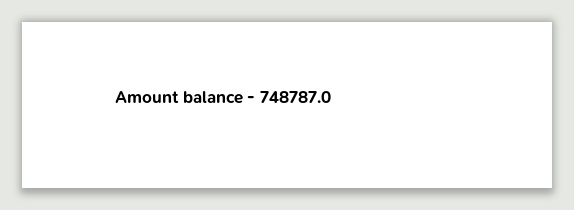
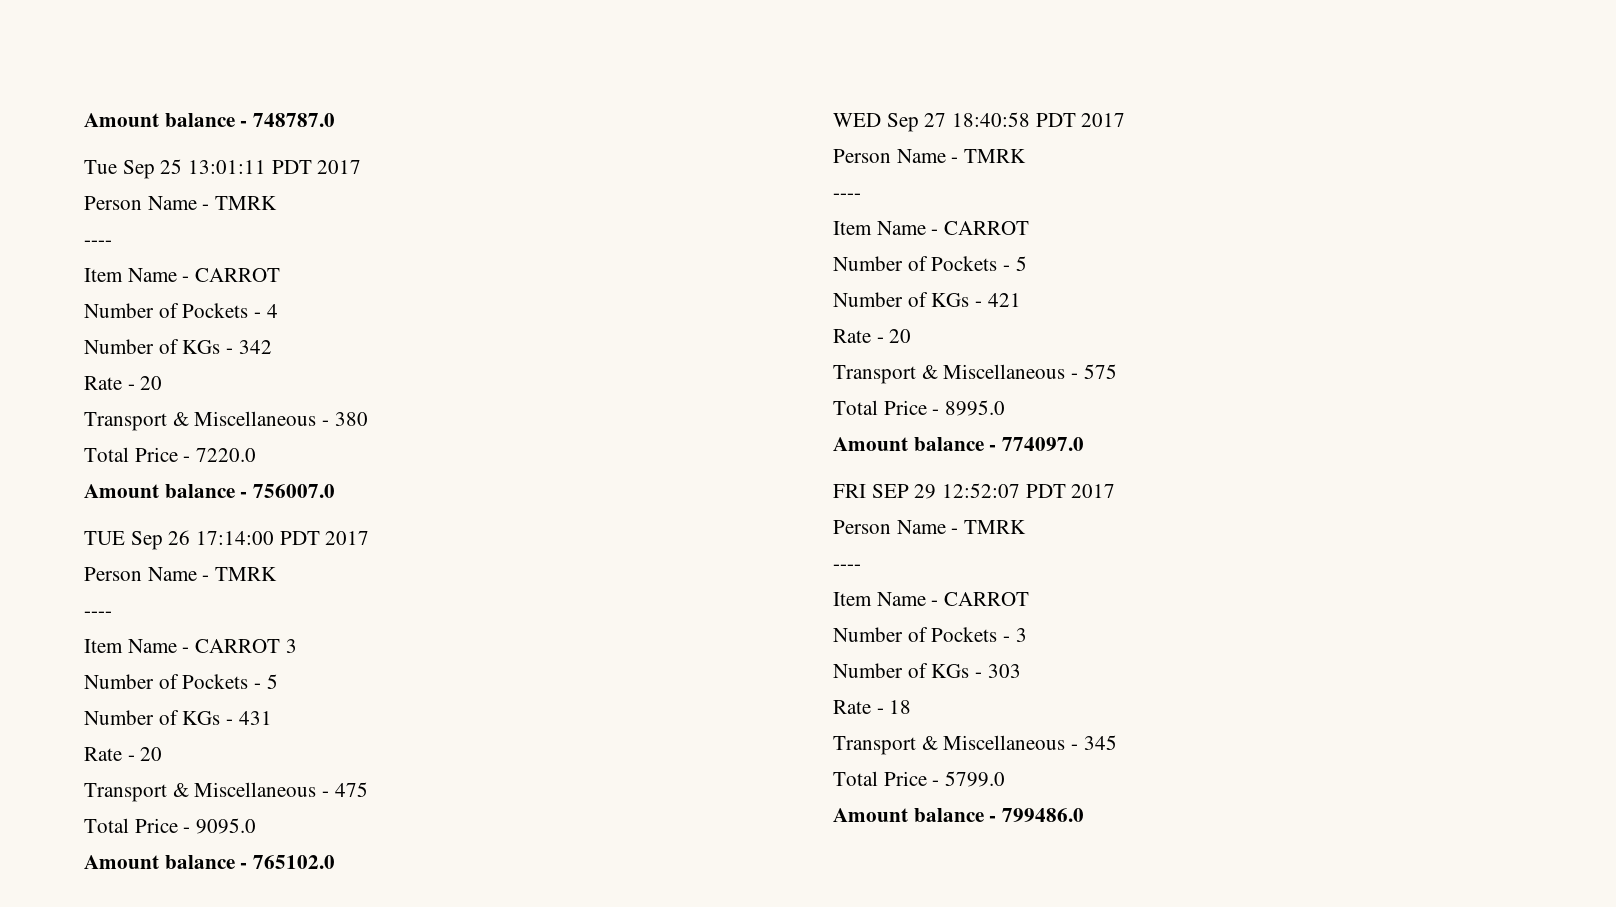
+ Tue Sep 25 13:01:11 PDT 2017
+ Person Name - TMRK
+ ----
+ Item Name - CARROT
+ Number of Pockets - 4
+ Number of KGs - 342
+ Rate - 20
+ Transport & Miscellaneous - 380
+ Total Price - 7220.0
+ Amount balance - 756007.0
+ TUE Sep 26 17:14:00 PDT 2017
+ Person Name - TMRK
+ ----
+ Item Name - CARROT 3
+ Number of Pockets - 5
+ Number of KGs - 431
+ Rate - 20
+ Transport & Miscellaneous - 475
+ Total Price - 9095.0
+ Amount balance - 765102.0
+ WED Sep 27 18:40:58 PDT 2017
+ Person Name - TMRK
+ ----
+ Item Name - CARROT
+ Number of Pockets - 5
+ Number of KGs - 421
+ Rate - 20
+ Transport & Miscellaneous - 575
+ Total Price - 8995.0
+ Amount balance - 774097.0
+ FRI SEP 29 12:52:07 PDT 2017
+ Person Name - TMRK
+ ----
+ Item Name - CARROT
+ Number of Pockets - 3
+ Number of KGs - 303
+ Rate - 18
+ Transport & Miscellaneous - 345
+ Total Price - 5799.0
+ Amount balance - 799486.0

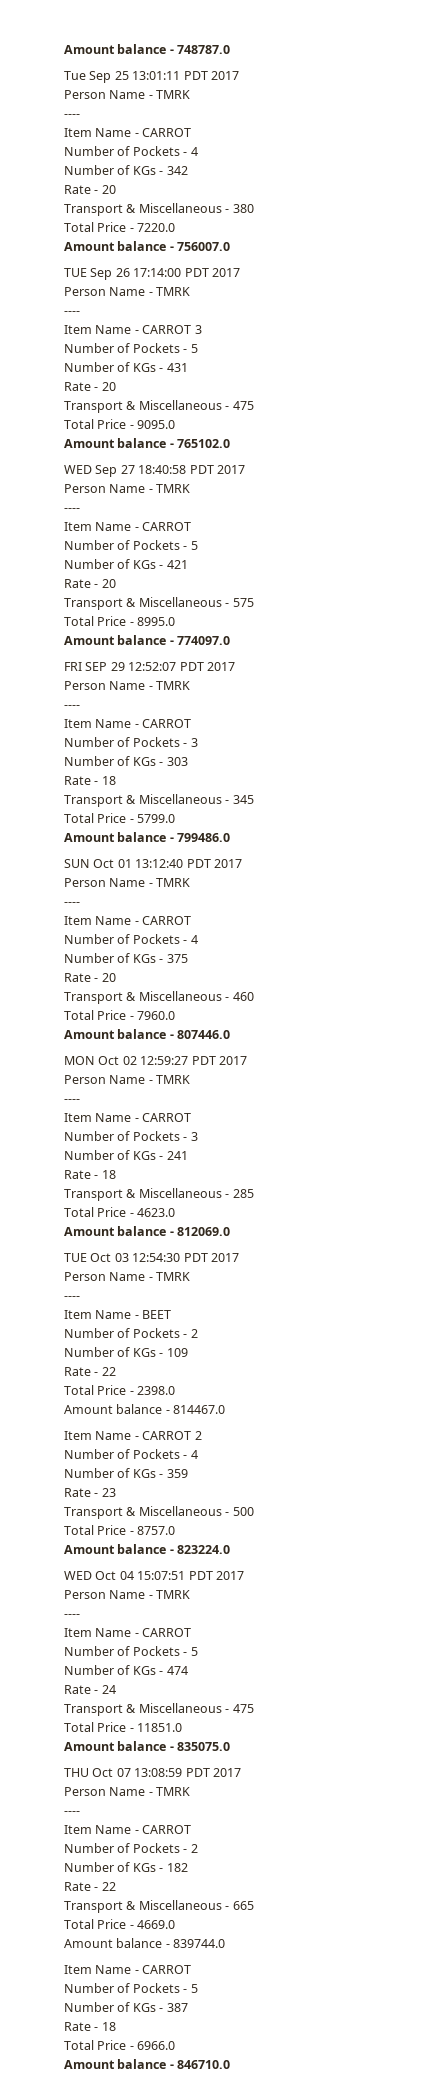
+ SUN Oct 01 13:12:40 PDT 2017
+ Person Name - TMRK
+ ----
+ Item Name - CARROT
+ Number of Pockets - 4
+ Number of KGs - 375
+ Rate - 20
+ Transport & Miscellaneous - 460
+ Total Price - 7960.0
+ Amount balance - 807446.0
+ MON Oct 02 12:59:27 PDT 2017
+ Person Name - TMRK
+ ----
+ Item Name - CARROT
+ Number of Pockets - 3
+ Number of KGs - 241
+ Rate - 18
+ Transport & Miscellaneous - 285
+ Total Price - 4623.0
+ Amount balance - 812069.0
+ TUE Oct 03 12:54:30 PDT 2017
+ Person Name - TMRK
+ ----
+ Item Name - BEET
+ Number of Pockets - 2
+ Number of KGs - 109
+ Rate - 22
+ Total Price - 2398.0
+ Amount balance - 814467.0
+ Item Name - CARROT 2
+ Number of Pockets - 4
+ Number of KGs - 359
+ Rate - 23
+ Transport & Miscellaneous - 500
+ Total Price - 8757.0
+ Amount balance - 823224.0
+ WED Oct 04 15:07:51 PDT 2017
+ Person Name - TMRK
+ ----
+ Item Name - CARROT
+ Number of Pockets - 5
+ Number of KGs - 474
+ Rate - 24
+ Transport & Miscellaneous - 475
+ Total Price - 11851.0
+ Amount balance - 835075.0
+ THU Oct 07 13:08:59 PDT 2017
+ Person Name - TMRK
+ ----
+ Item Name - CARROT
+ Number of Pockets - 2
+ Number of KGs - 182
+ Rate - 22
+ Transport & Miscellaneous - 665
+ Total Price - 4669.0
+ Amount balance - 839744.0
+ Item Name - CARROT
+ Number of Pockets - 5
+ Number of KGs - 387
+ Rate - 18
+ Total Price - 6966.0
+ Amount balance - 846710.0

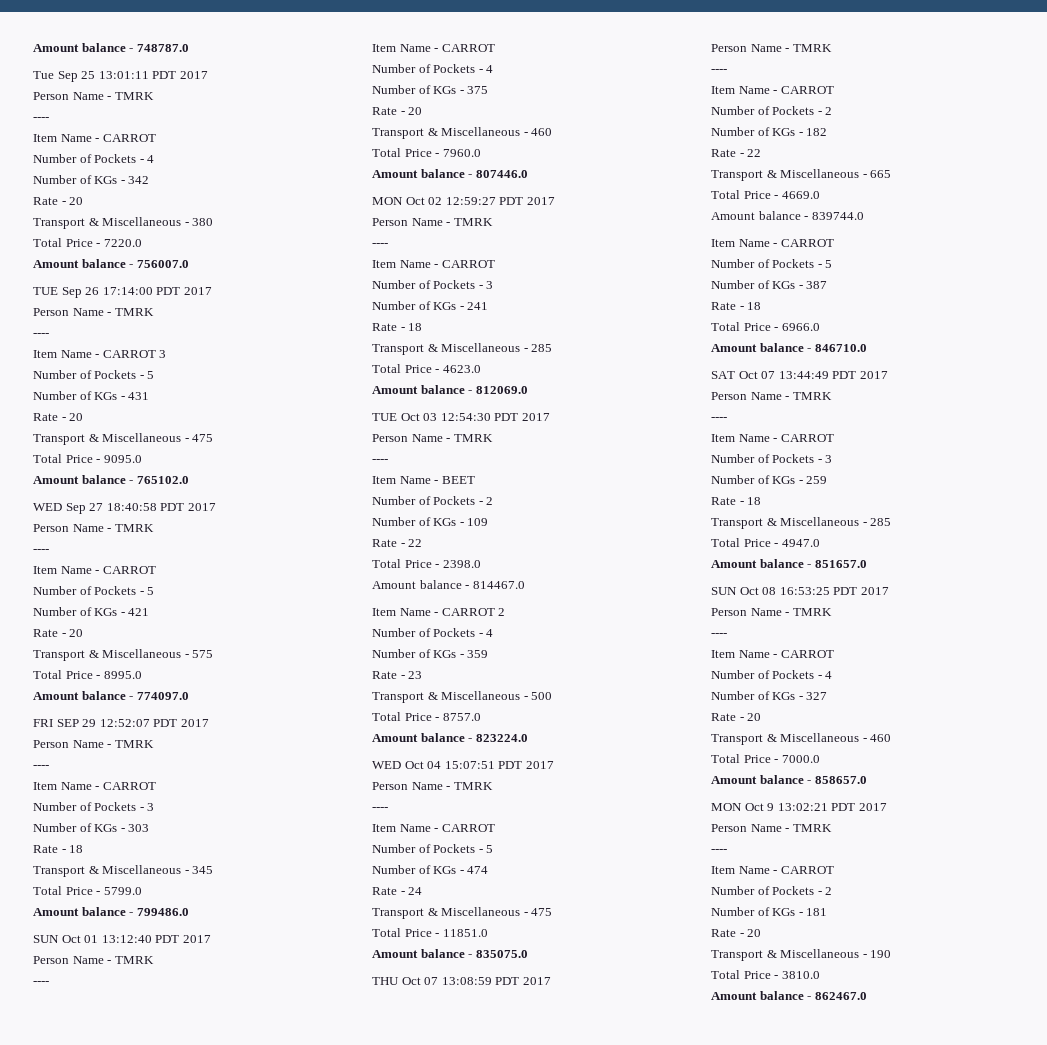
+ SAT Oct 07 13:44:49 PDT 2017
+ Person Name - TMRK
+ ----
+ Item Name - CARROT
+ Number of Pockets - 3
+ Number of KGs - 259
+ Rate - 18
+ Transport & Miscellaneous - 285
+ Total Price - 4947.0
+ Amount balance - 851657.0
+ SUN Oct 08 16:53:25 PDT 2017
+ Person Name - TMRK
+ ----
+ Item Name - CARROT
+ Number of Pockets - 4
+ Number of KGs - 327
+ Rate - 20
+ Transport & Miscellaneous - 460
+ Total Price - 7000.0
+ Amount balance - 858657.0
+ MON Oct 9 13:02:21 PDT 2017
+ Person Name - TMRK
+ ----
+ Item Name - CARROT
+ Number of Pockets - 2
+ Number of KGs - 181
+ Rate - 20
+ Transport & Miscellaneous - 190
+ Total Price - 3810.0
+ Amount balance - 862467.0

